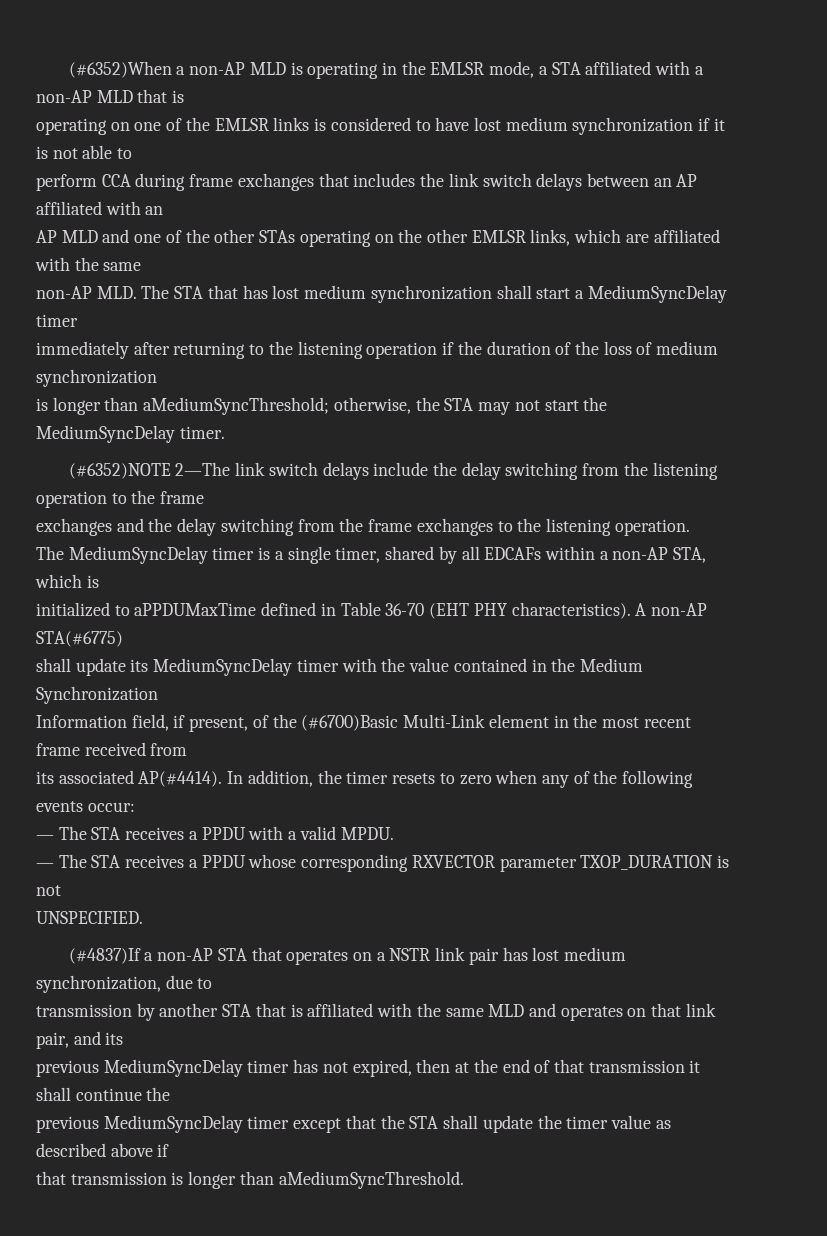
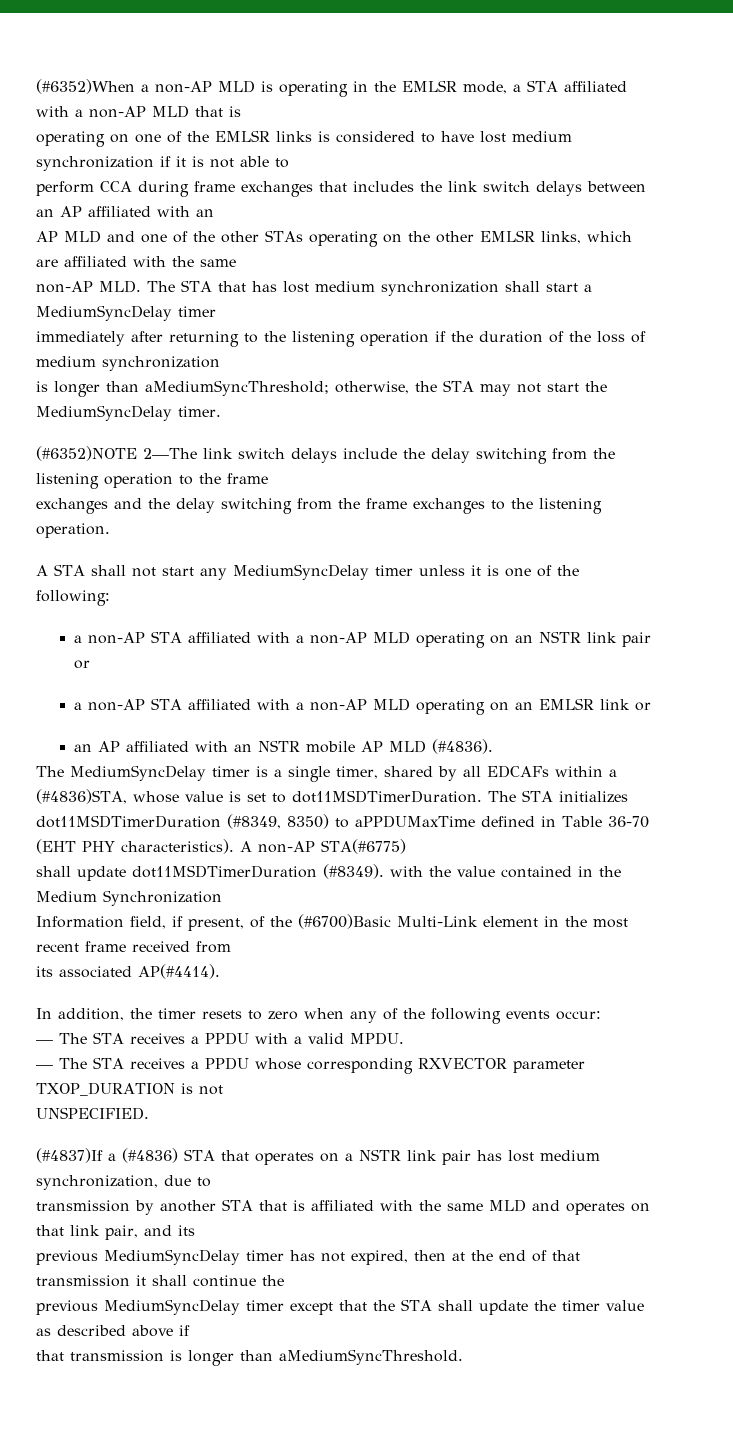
+ A STA shall not start any MediumSyncDelay timer unless it is one of the following:
+ a non-AP STA affiliated with a non-AP MLD operating on an NSTR link pair or
+ a non-AP STA affiliated with a non-AP MLD operating on an EMLSR link or
+ an AP affiliated with an NSTR mobile AP MLD (#4836).
- The MediumSyncDelay timer is a single timer, shared by all EDCAFs within a non-AP STA, which is
- initialized to aPPDUMaxTime defined in Table 36-70 (EHT PHY characteristics).
+ The MediumSyncDelay timer is a single timer, shared by all EDCAFs within a (#4836)STA, whose value is set to dot11MSDTimerDuration. The STA initializes dot11MSDTimerDuration (#8349, 8350) to aPPDUMaxTime defined in Table 36-70 (EHT PHY characteristics).
- shall update its MediumSyncDelay timer with the value contained in the Medium Synchronization
+ shall update dot11MSDTimerDuration (#8349). with the value contained in the Medium Synchronization
- its associated AP(#4414). In addition, the timer resets to zero when any of the following events occur:
+ its associated AP(#4414).
+ In addition, the timer resets to zero when any of the following events occur:
- (#4837)If a non-AP STA that operates on a NSTR link pair has lost medium synchronization, due to
+ (#4837)If a (#4836) STA that operates on a NSTR link pair has lost medium synchronization, due to

